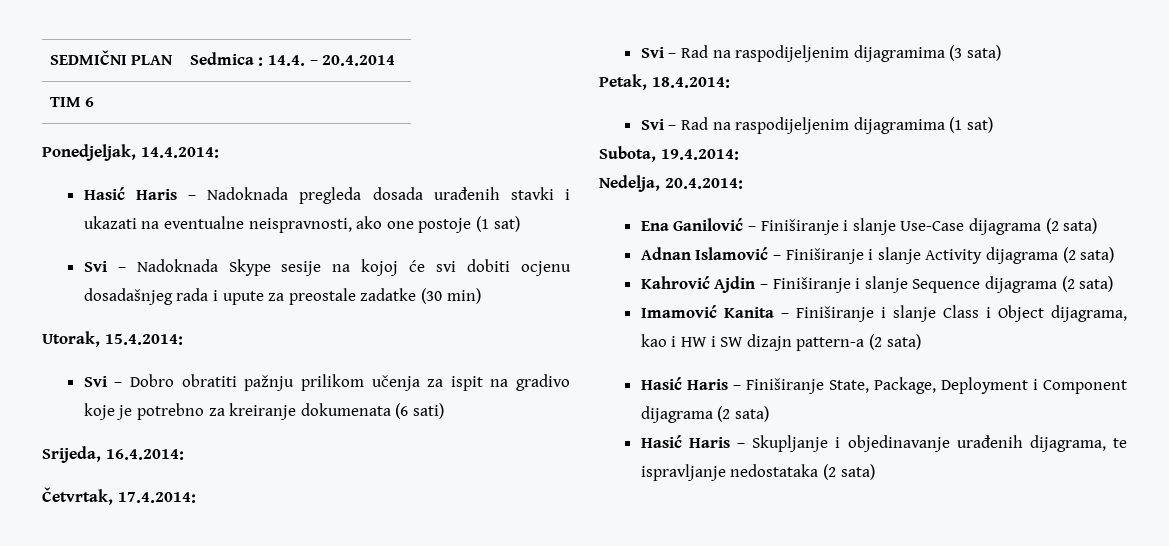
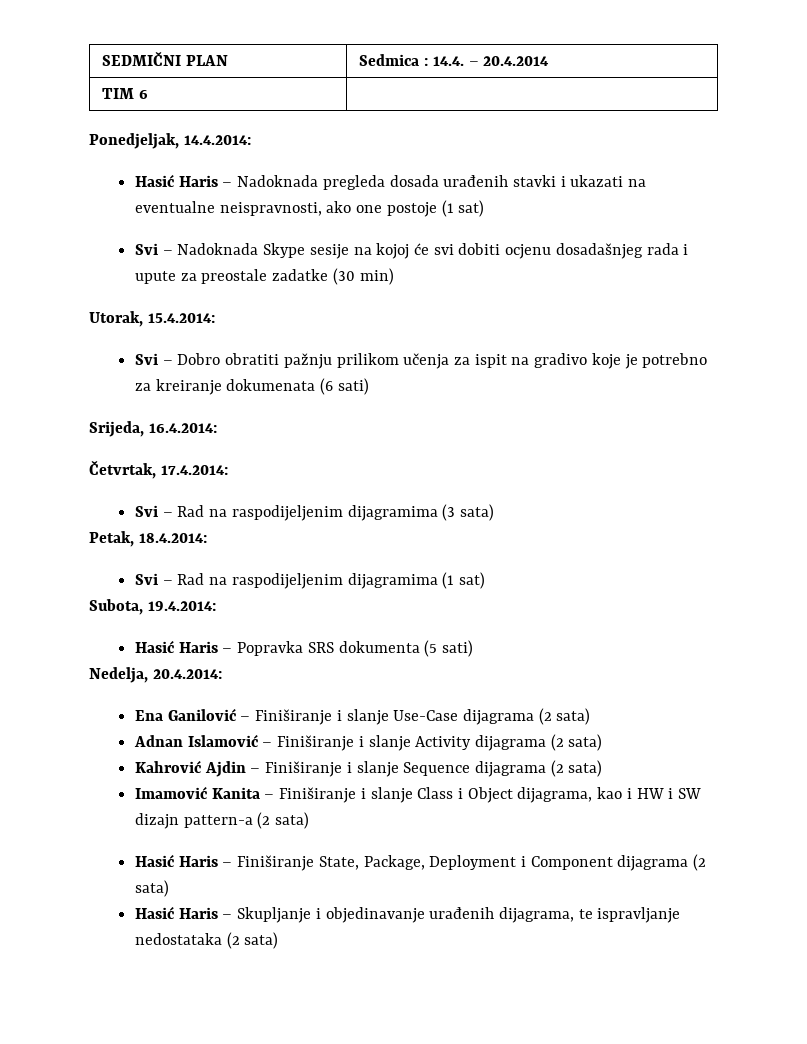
+ Hasić Haris – Popravka SRS dokumenta (5 sati)

